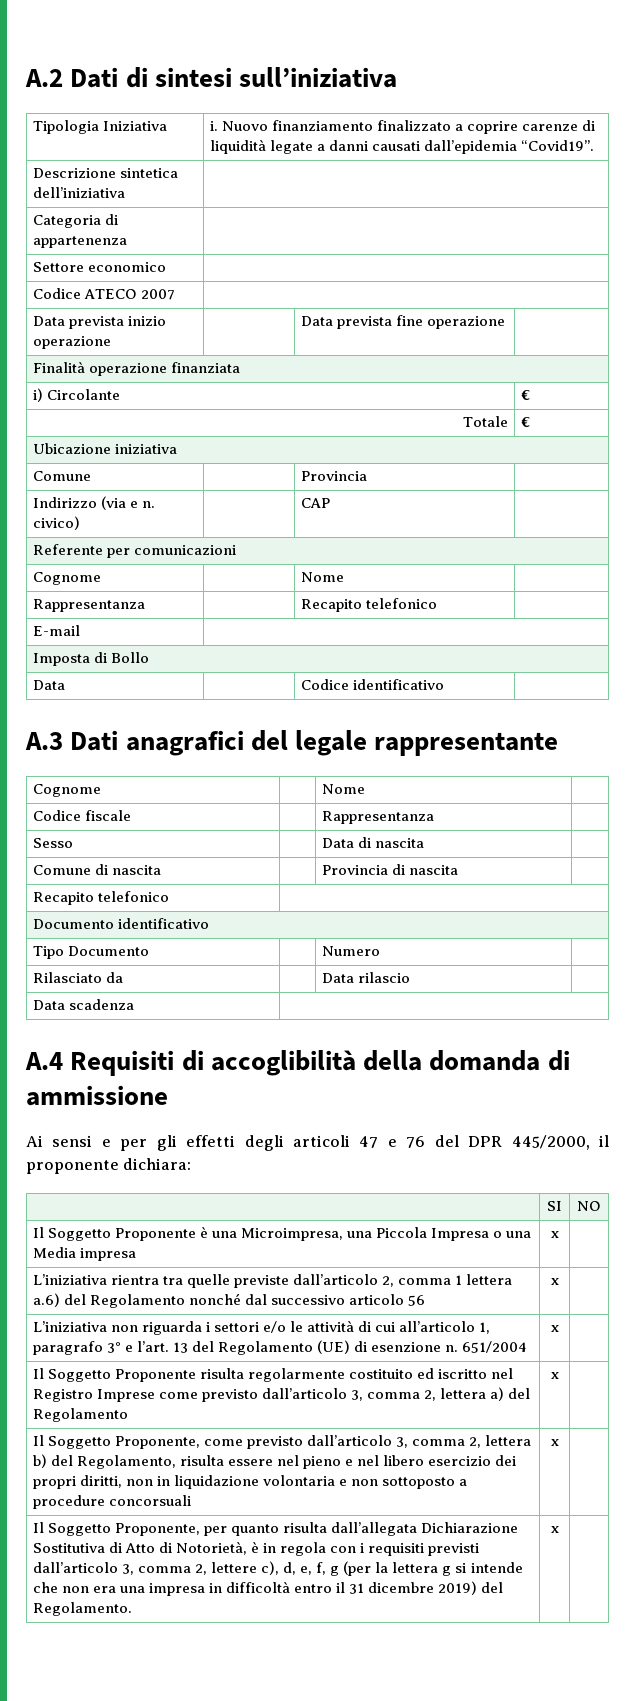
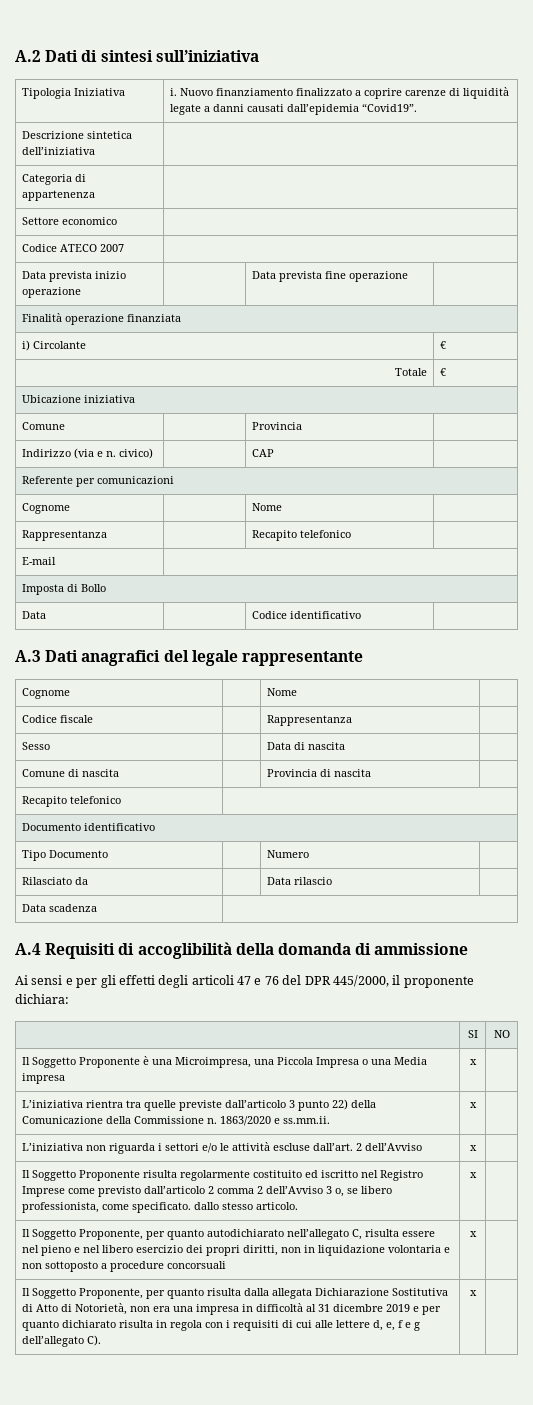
- L’iniziativa rientra tra quelle previste dall’articolo 2, comma 1 lettera a.6) del Regolamento nonché dal successivo articolo 56 | x |
+ L’iniziativa rientra tra quelle previste dall’articolo 3 punto 22) della Comunicazione della Commissione n. 1863/2020 e ss.mm.ii. | x |
- L’iniziativa non riguarda i settori e/o le attività di cui all’articolo 1, paragrafo 3° e l’art. 13 del Regolamento (UE) di esenzione n. 651/2004 | x |
+ L’iniziativa non riguarda i settori e/o le attività escluse dall’art. 2 dell’Avviso | x |
- Il Soggetto Proponente risulta regolarmente costituito ed iscritto nel Registro Imprese come previsto dall’articolo 3, comma 2, lettera a) del Regolamento | x |
- Il Soggetto Proponente, come previsto dall’articolo 3, comma 2, lettera b) del Regolamento, risulta essere nel pieno e nel libero esercizio dei propri diritti, non in liquidazione volontaria e non sottoposto a procedure concorsuali | x |
+ Il Soggetto Proponente risulta regolarmente costituito ed iscritto nel Registro Imprese come previsto dall’articolo 2 comma 2 dell’Avviso 3 o, se libero professionista, come specificato. dallo stesso articolo. | x |
+ Il Soggetto Proponente, per quanto autodichiarato nell’allegato C, risulta essere nel pieno e nel libero esercizio dei propri diritti, non in liquidazione volontaria e non sottoposto a procedure concorsuali | x |
- Il Soggetto Proponente, per quanto risulta dall’allegata Dichiarazione Sostitutiva di Atto di Notorietà, è in regola con i requisiti previsti dall’articolo 3, comma 2, lettere c), d, e, f, g (per la lettera g si intende che non era una impresa in difficoltà entro il 31 dicembre 2019) del Regolamento.
+ Il Soggetto Proponente, per quanto risulta dalla allegata Dichiarazione Sostitutiva di Atto di Notorietà, non era una impresa in difficoltà al 31 dicembre 2019 e per quanto dichiarato risulta in regola con i requisiti di cui alle lettere d, e, f e g dell’allegato C).

